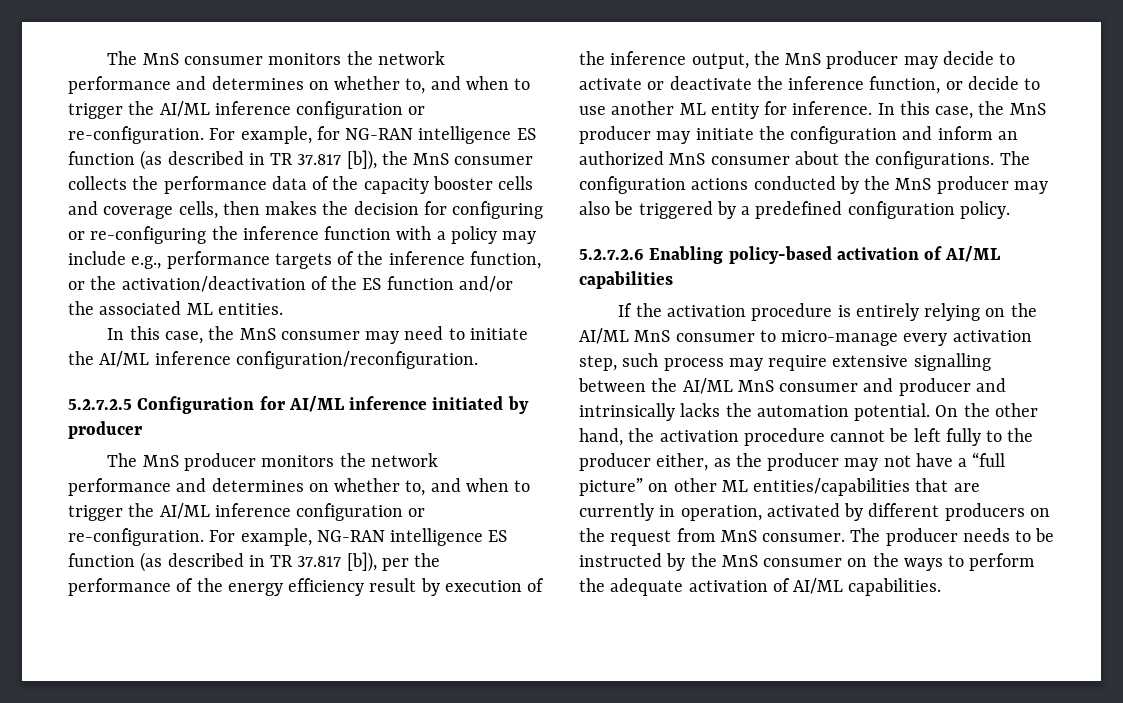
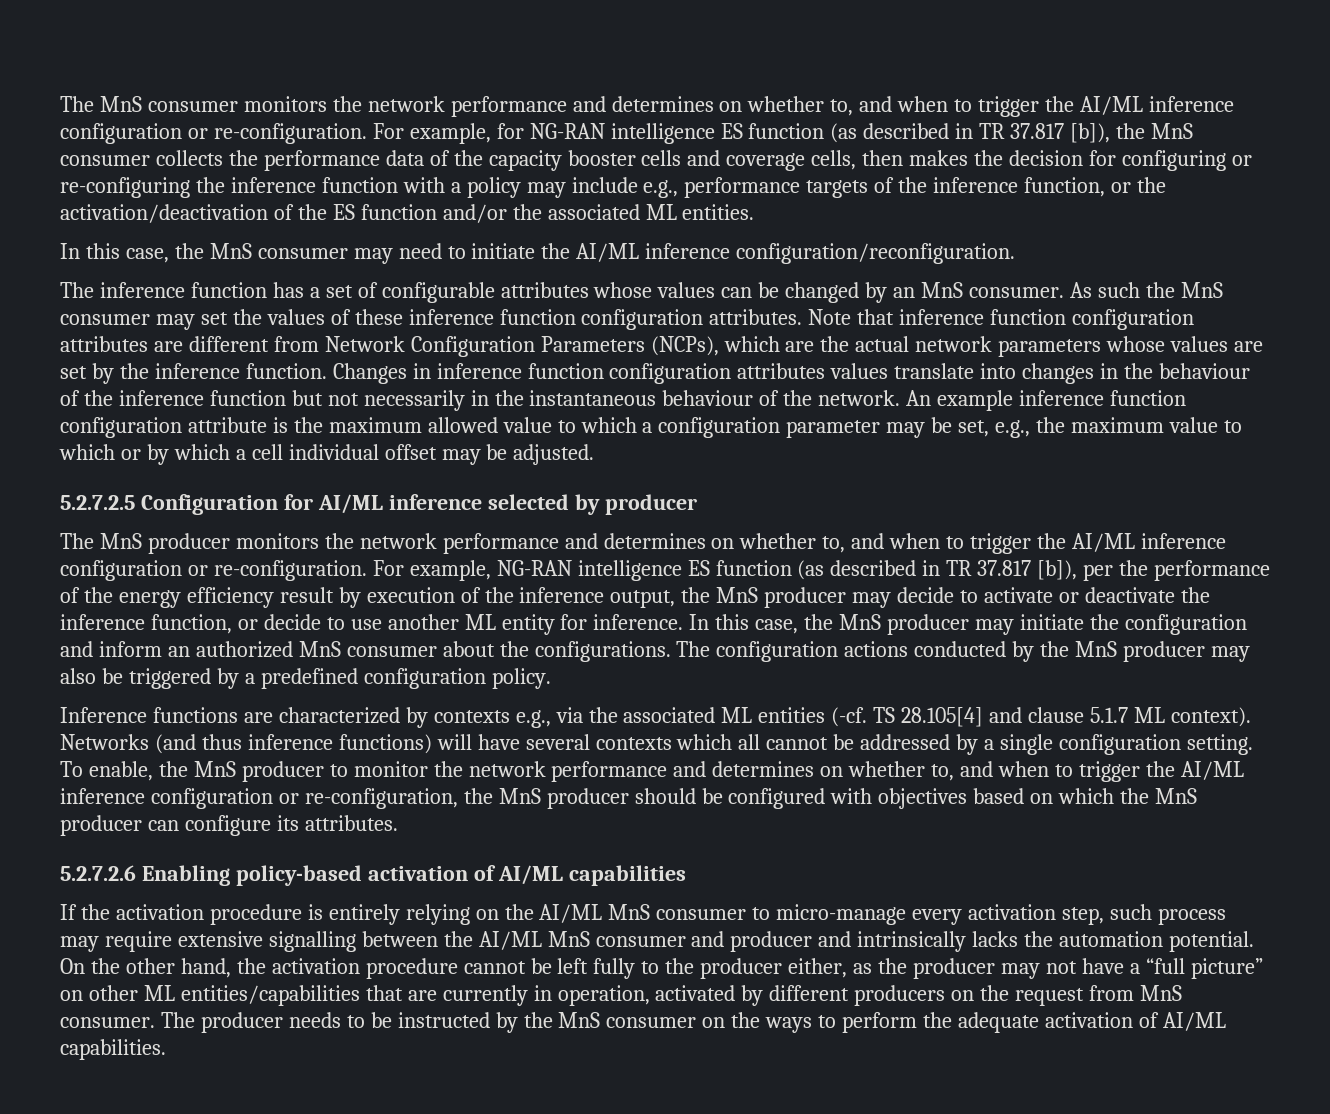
+ The inference function has a set of configurable attributes whose values can be changed by an MnS consumer. As such the MnS consumer may set the values of these inference function configuration attributes. Note that inference function configuration attributes are different from Network Configuration Parameters (NCPs), which are the actual network parameters whose values are set by the inference function. Changes in inference function configuration attributes values translate into changes in the behaviour of the inference function but not necessarily in the instantaneous behaviour of the network. An example inference function configuration attribute is the maximum allowed value to which a configuration parameter may be set, e.g., the maximum value to which or by which a cell individual offset may be adjusted.
- 5.2.7.2.5 Configuration for AI/ML inference initiated by producer
+ 5.2.7.2.5 Configuration for AI/ML inference selected by producer
+ Inference functions are characterized by contexts e.g., via the associated ML entities (-cf. TS 28.105[4] and clause 5.1.7 ML context). Networks (and thus inference functions) will have several contexts which all cannot be addressed by a single configuration setting. To enable, the MnS producer to monitor the network performance and determines on whether to, and when to trigger the AI/ML inference configuration or re-configuration, the MnS producer should be configured with objectives based on which the MnS producer can configure its attributes.

